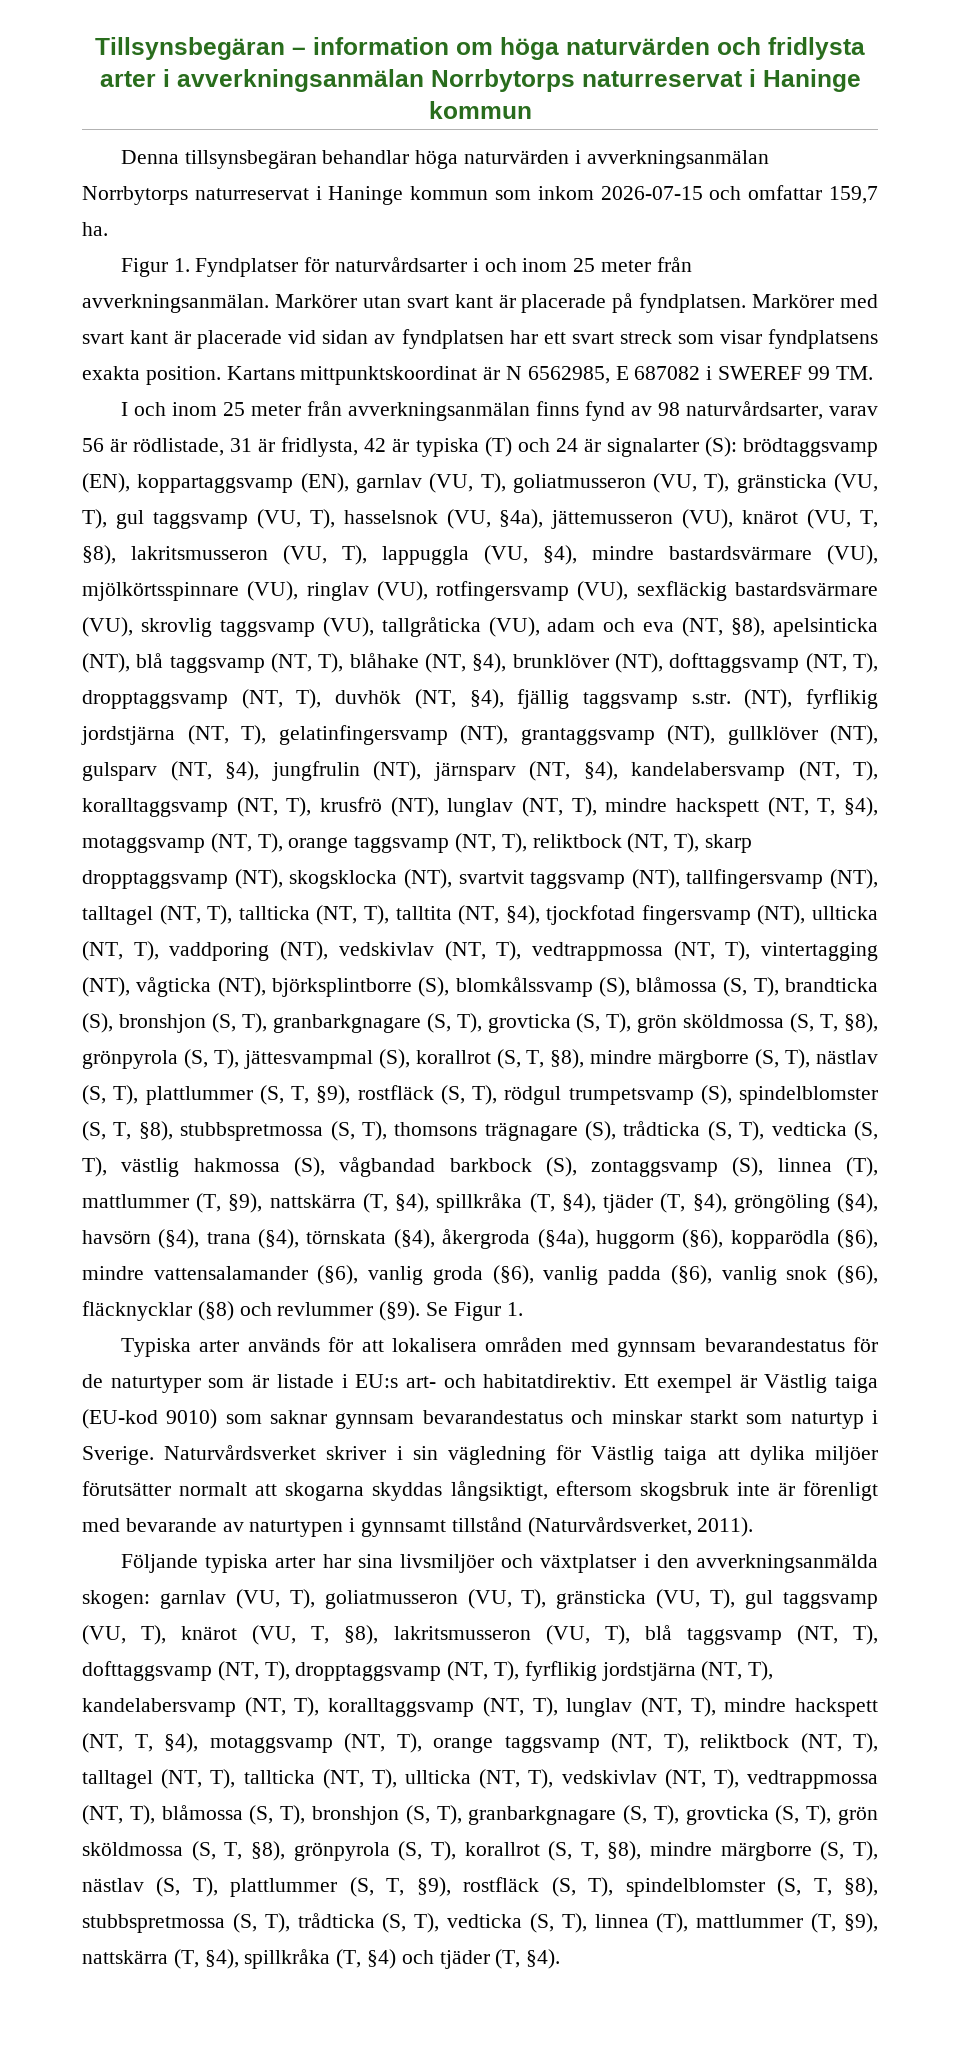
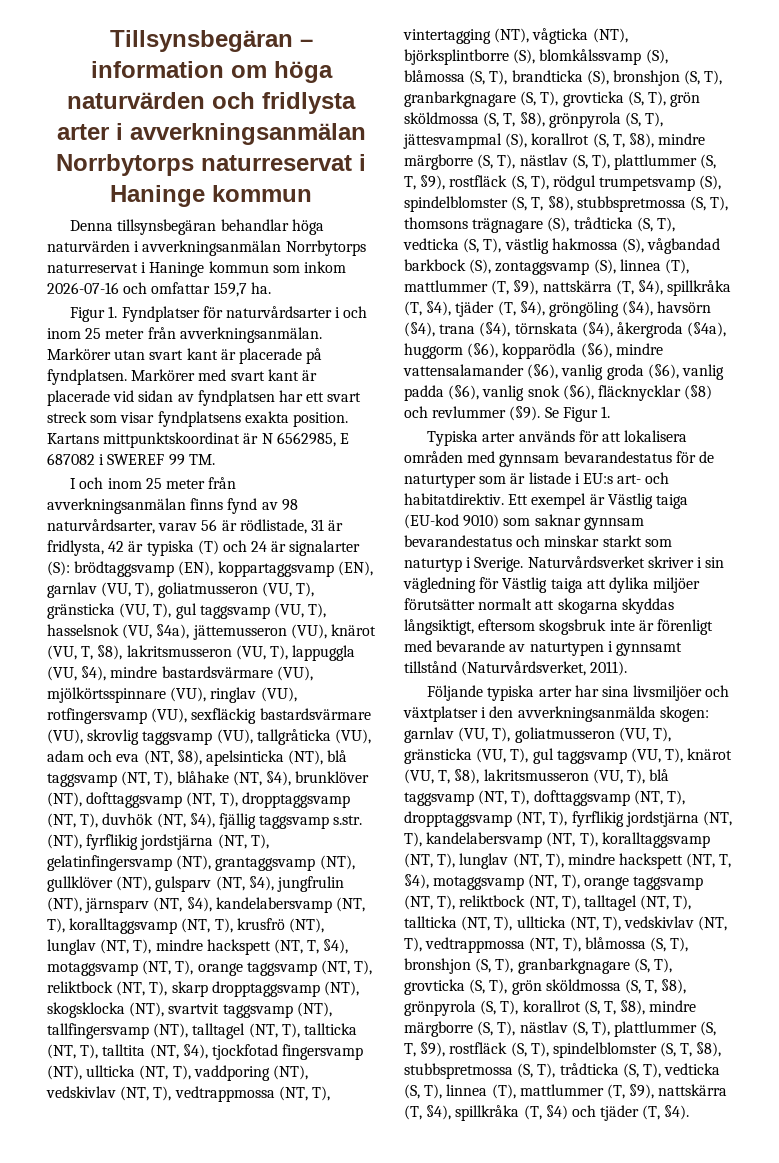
- Denna tillsynsbegäran behandlar höga naturvärden i avverkningsanmälan Norrbytorps naturreservat i Haninge kommun som inkom 2026-07-15 och omfattar 159,7 ha.
+ Denna tillsynsbegäran behandlar höga naturvärden i avverkningsanmälan Norrbytorps naturreservat i Haninge kommun som inkom 2026-07-16 och omfattar 159,7 ha.

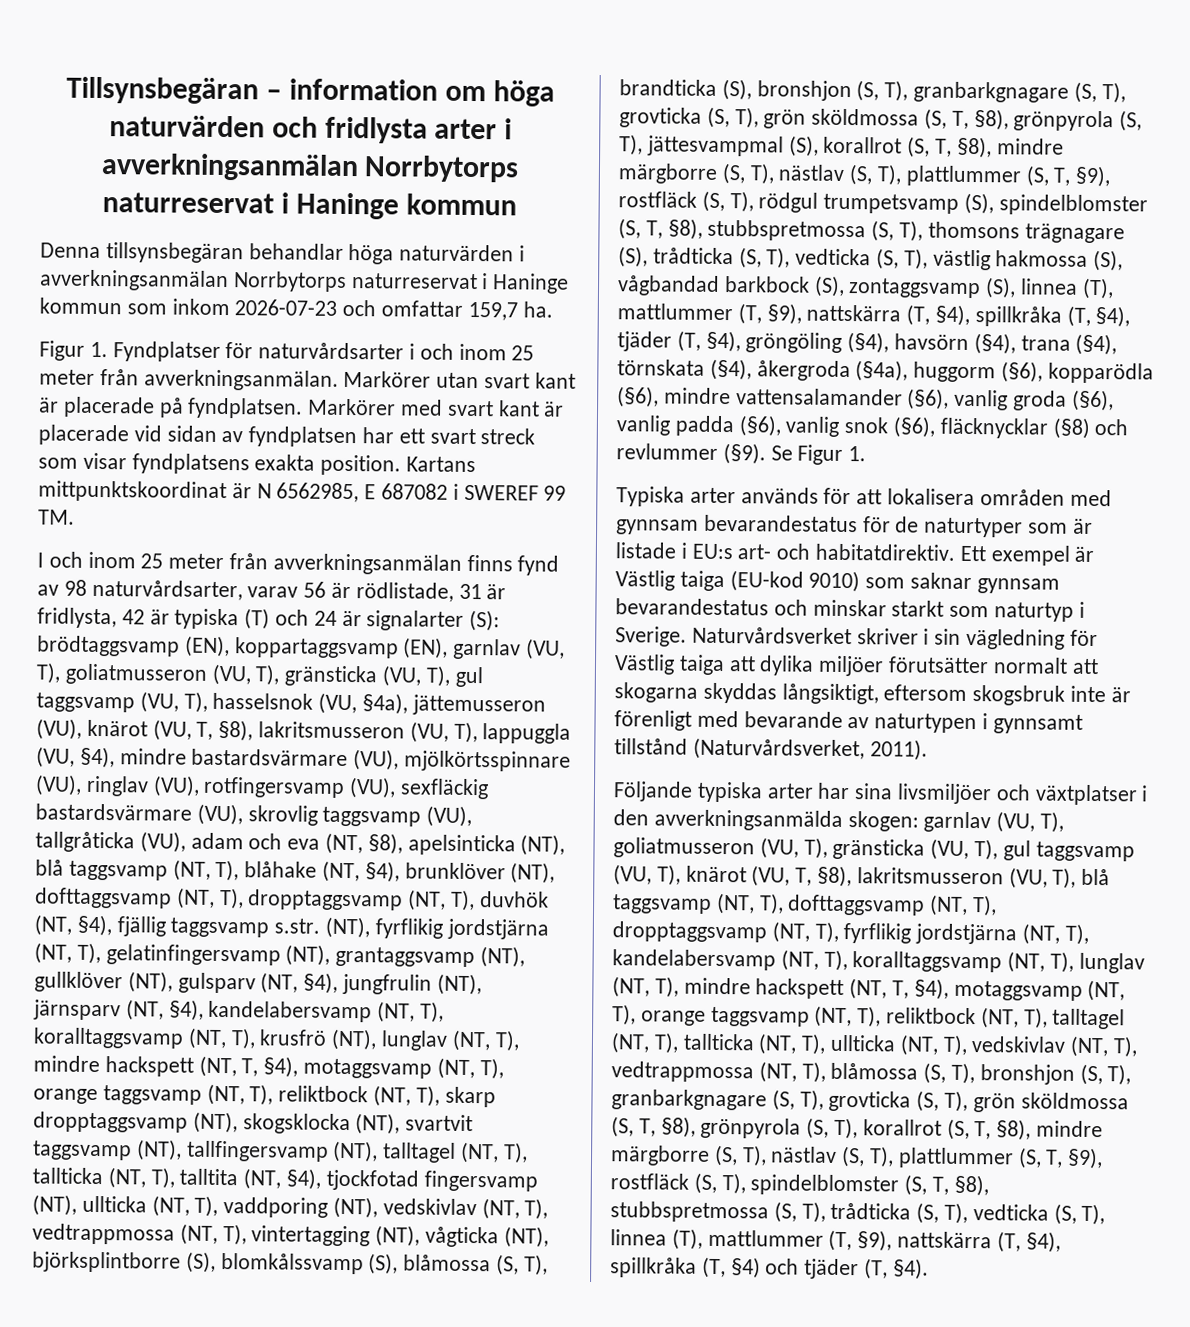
- Denna tillsynsbegäran behandlar höga naturvärden i avverkningsanmälan Norrbytorps naturreservat i Haninge kommun som inkom 2026-07-16 och omfattar 159,7 ha.
+ Denna tillsynsbegäran behandlar höga naturvärden i avverkningsanmälan Norrbytorps naturreservat i Haninge kommun som inkom 2026-07-23 och omfattar 159,7 ha.

